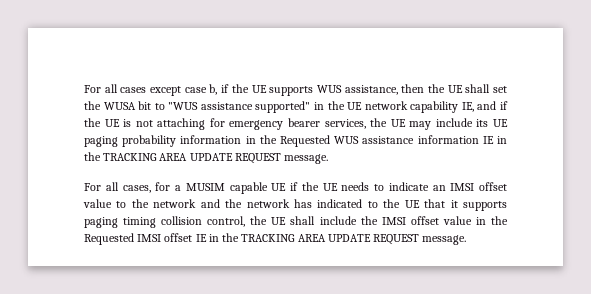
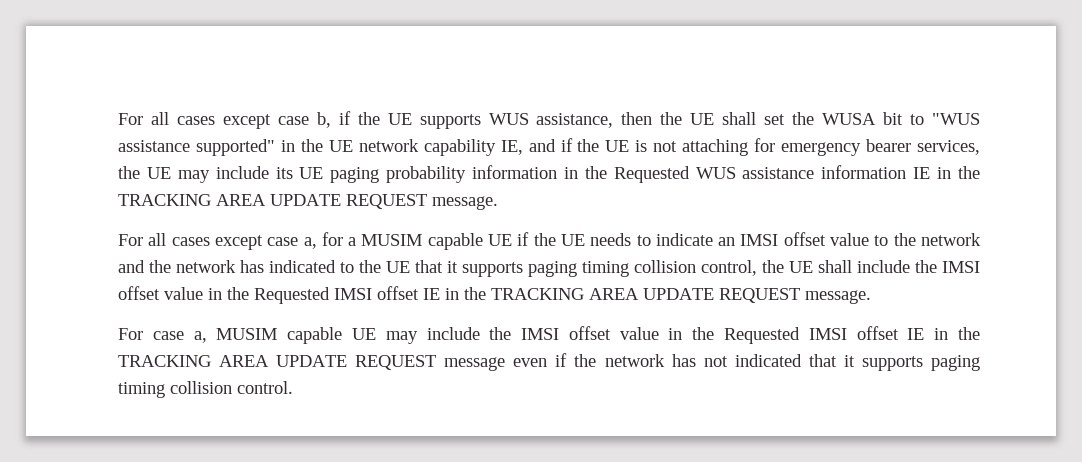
- For all cases, for a MUSIM capable UE if the UE needs to indicate an IMSI offset value to the network and the network has indicated to the UE that it supports paging timing collision control, the UE shall include the IMSI offset value in the Requested IMSI offset IE in the TRACKING AREA UPDATE REQUEST message.
+ For all cases except case a, for a MUSIM capable UE if the UE needs to indicate an IMSI offset value to the network and the network has indicated to the UE that it supports paging timing collision control, the UE shall include the IMSI offset value in the Requested IMSI offset IE in the TRACKING AREA UPDATE REQUEST message.
+ For case a, MUSIM capable UE may include the IMSI offset value in the Requested IMSI offset IE in the TRACKING AREA UPDATE REQUEST message even if the network has not indicated that it supports paging timing collision control.

